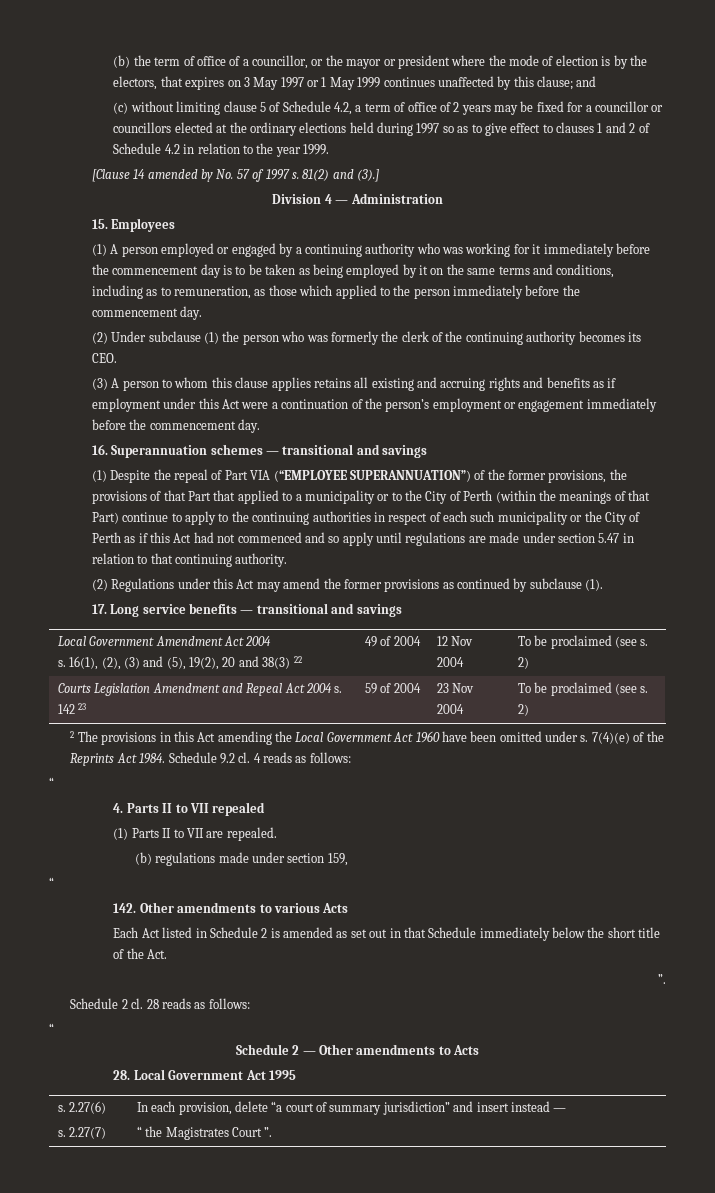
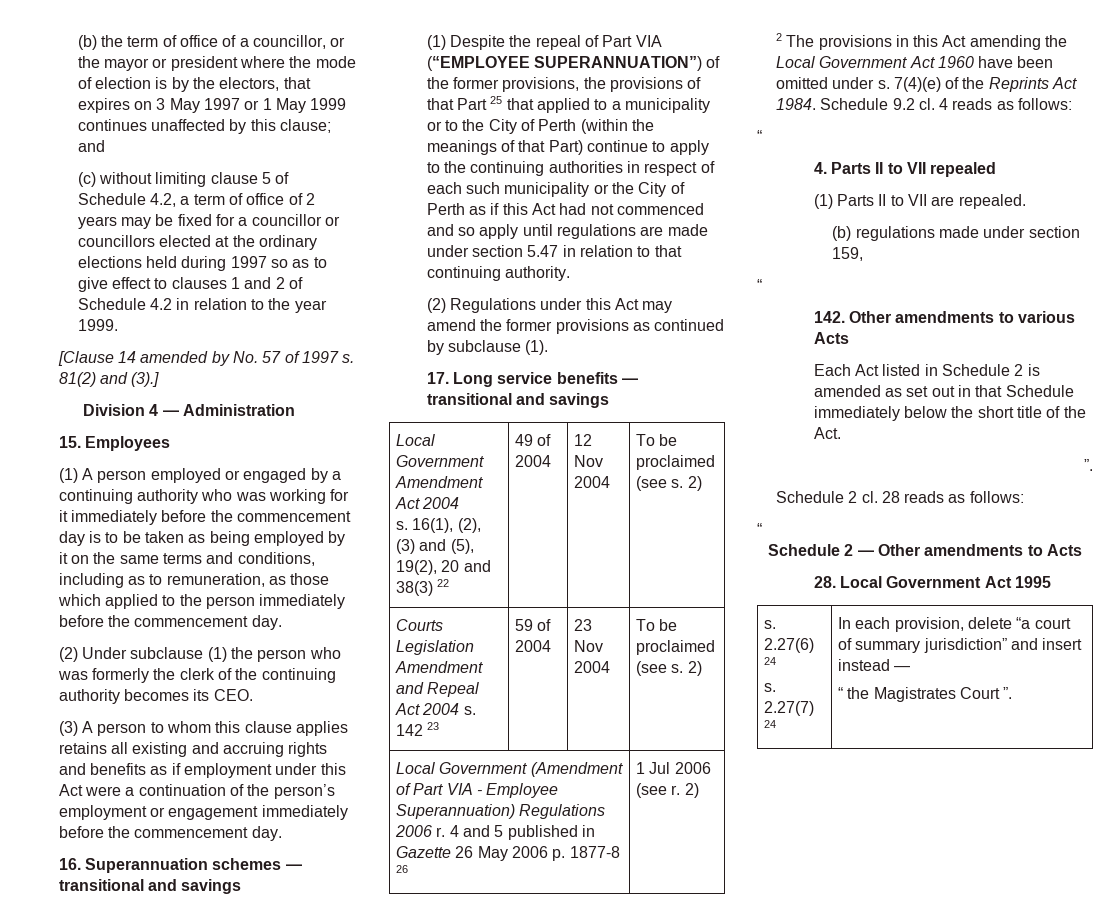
- (1) Despite the repeal of Part VIA (“EMPLOYEE SUPERANNUATION”) of the former provisions, the provisions of that Part that applied to a municipality or to the City of Perth (within the meanings of that Part) continue to apply to the continuing authorities in respect of each such municipality or the City of Perth as if this Act had not commenced and so apply until regulations are made under section 5.47 in relation to that continuing authority.
+ (1) Despite the repeal of Part VIA (“EMPLOYEE SUPERANNUATION”) of the former provisions, the provisions of that Part 25 that applied to a municipality or to the City of Perth (within the meanings of that Part) continue to apply to the continuing authorities in respect of each such municipality or the City of Perth as if this Act had not commenced and so apply until regulations are made under section 5.47 in relation to that continuing authority.
+ Local Government (Amendment of Part VIA - Employee Superannuation) Regulations 2006 r. 4 and 5 published in Gazette 26 May 2006 p. 1877-8 26 | 1 Jul 2006 (see r. 2)
- s. 2.27(6)
- s. 2.27(7) | In each provision, delete “a court of summary jurisdiction” and insert instead —
+ s. 2.27(6) 24
+ s. 2.27(7) 24 | In each provision, delete “a court of summary jurisdiction” and insert instead —

